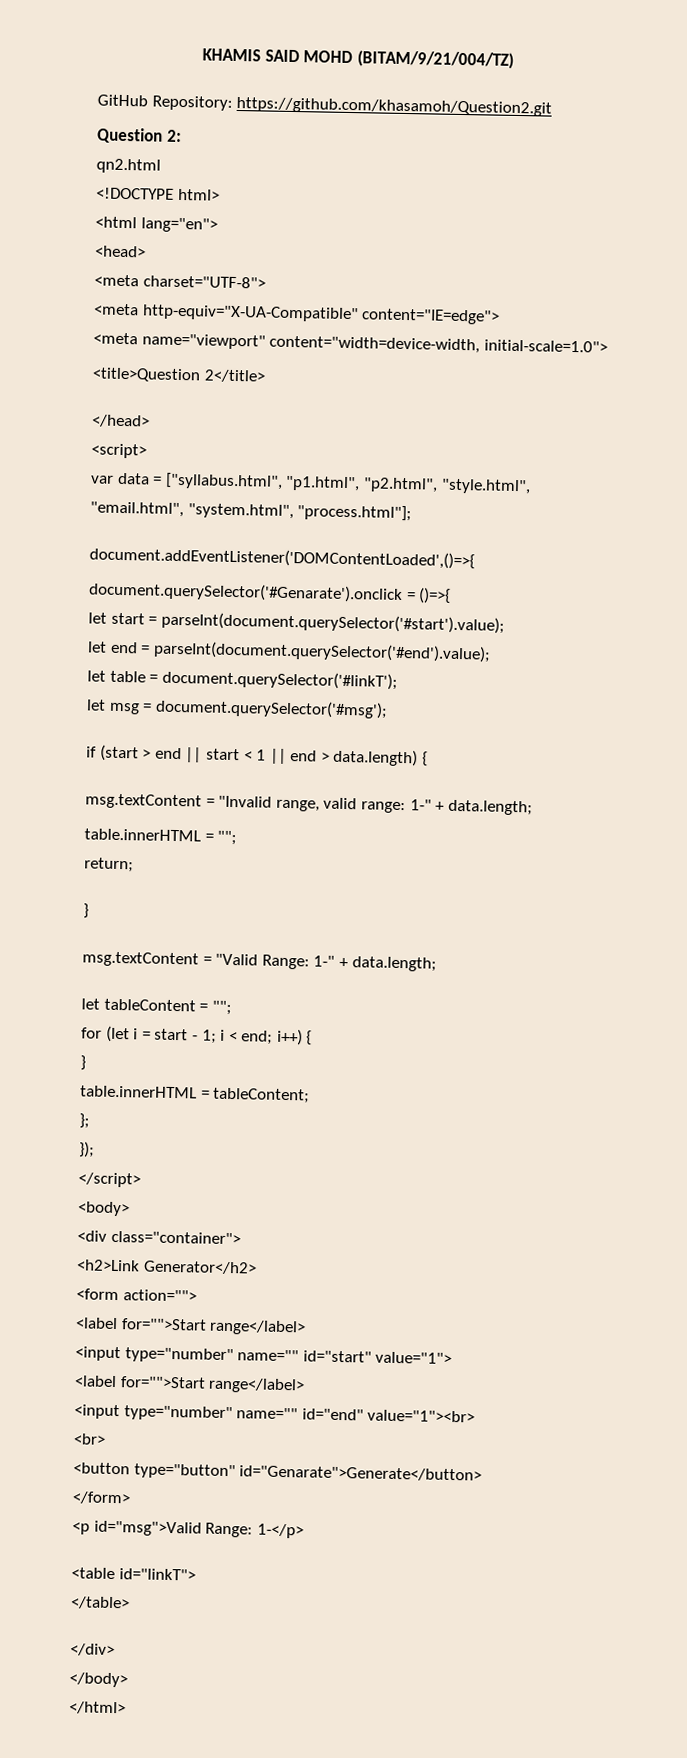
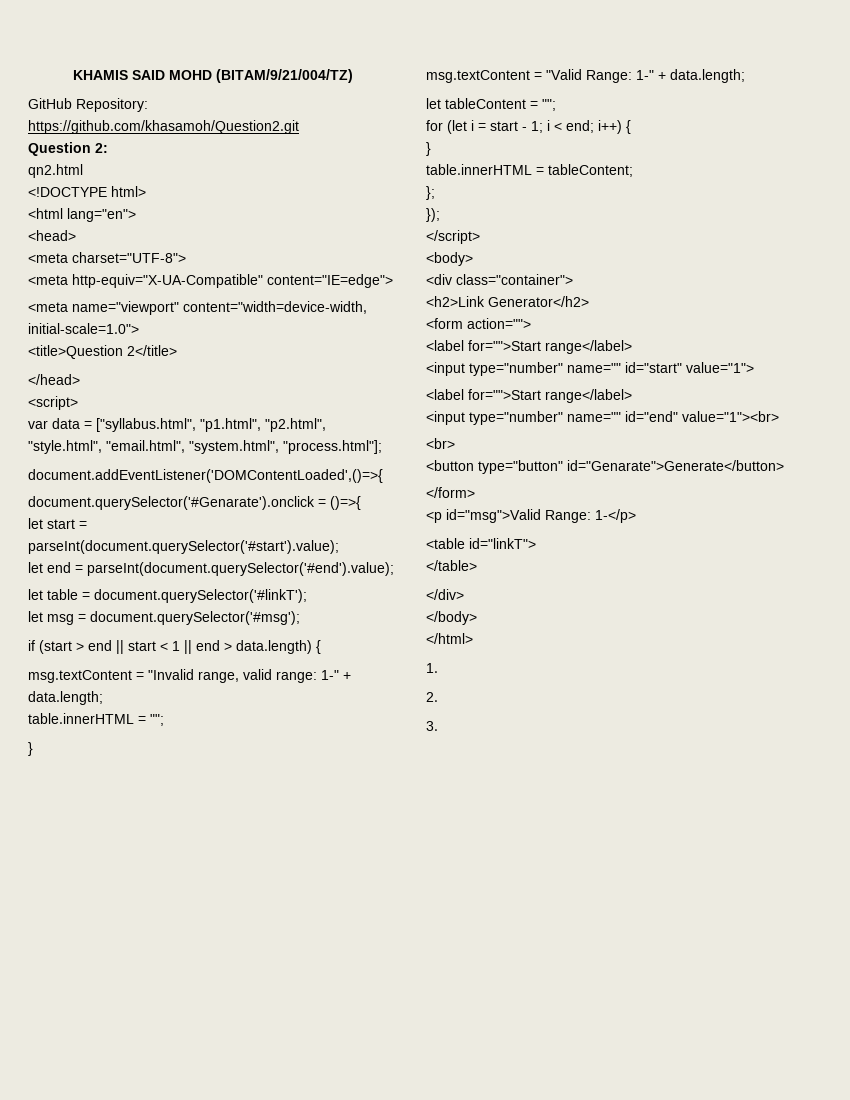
- return;
+ 1.
+ 2.
+ 3.

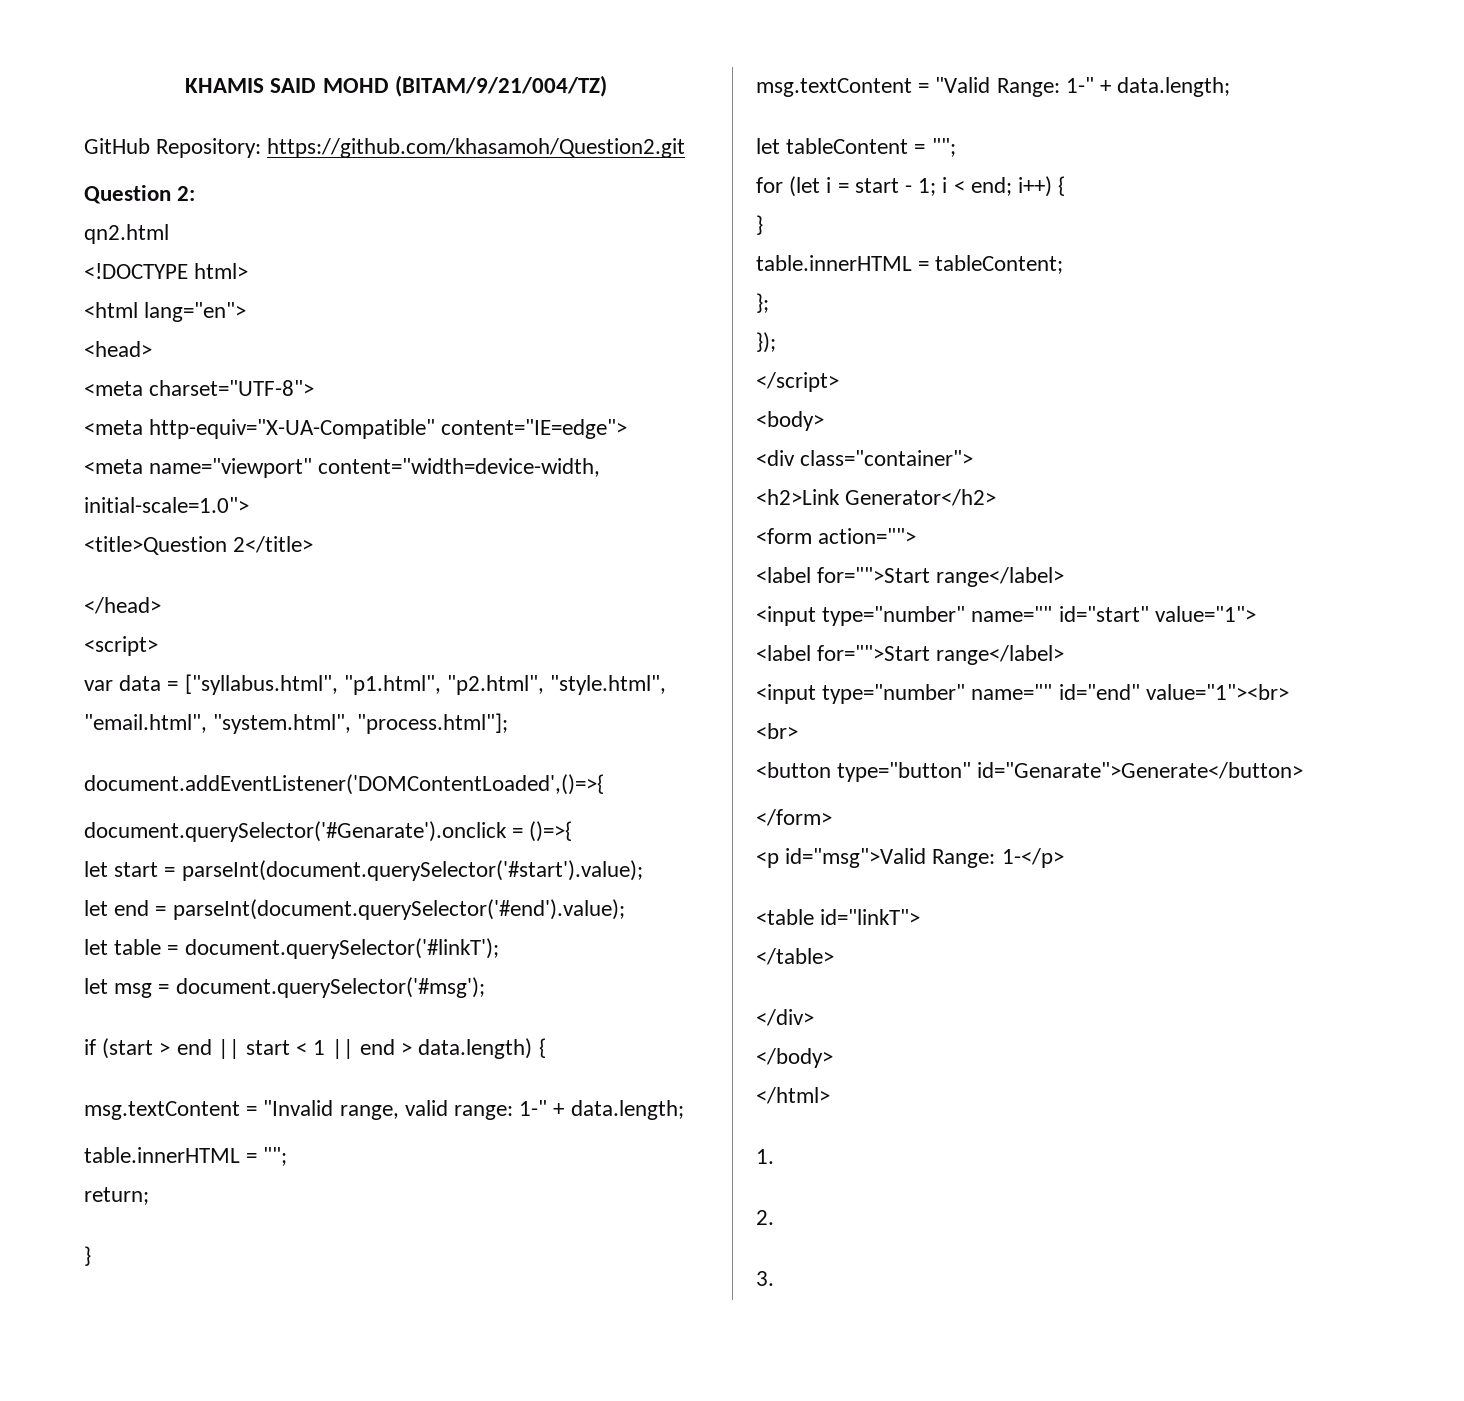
+ return;

